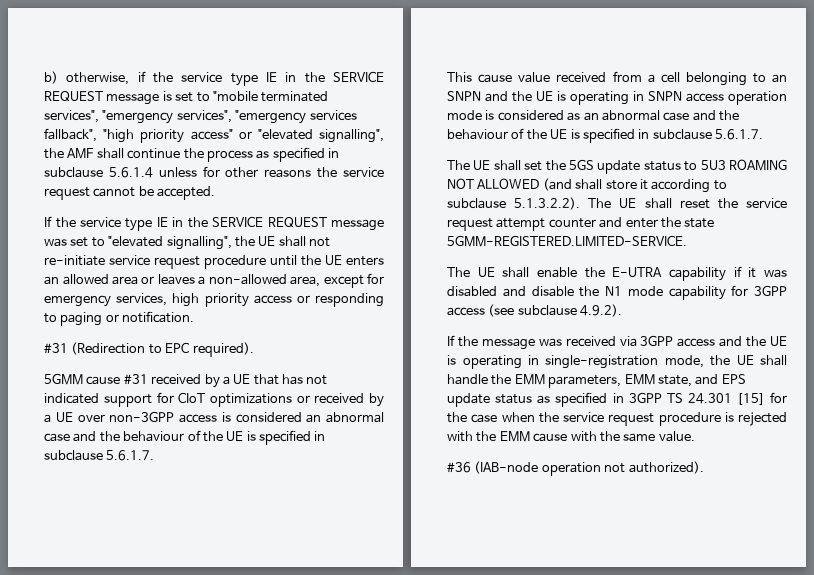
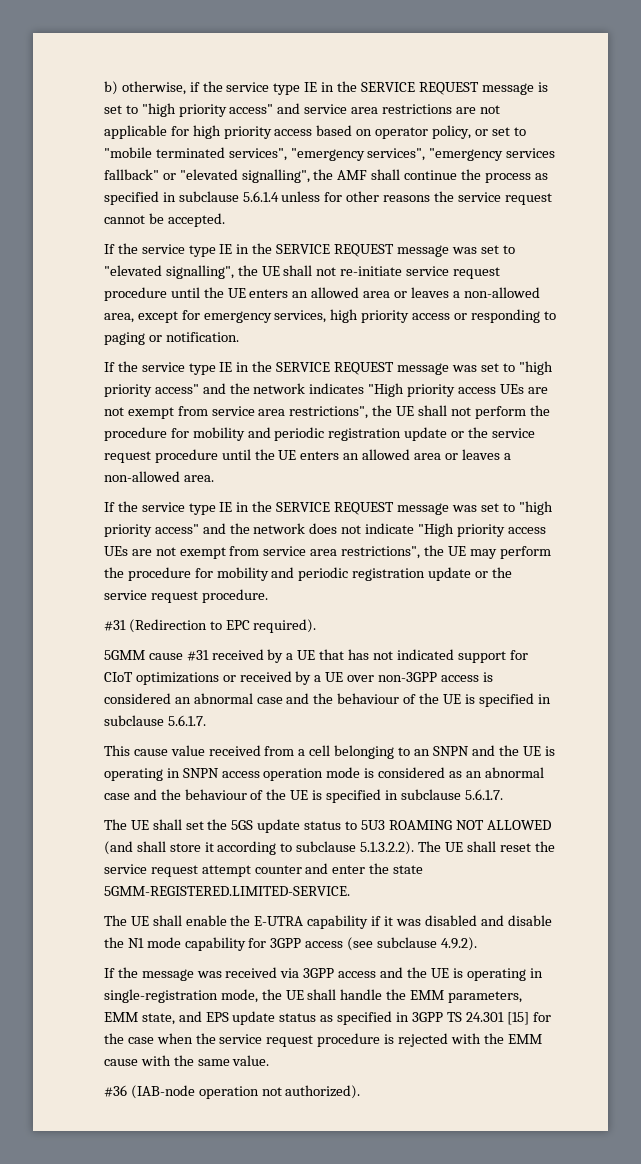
- b) otherwise, if the service type IE in the SERVICE REQUEST message is set to "mobile terminated services", "emergency services", "emergency services fallback", "high priority access" or "elevated signalling", the AMF shall continue the process as specified in subclause 5.6.1.4 unless for other reasons the service request cannot be accepted.
+ b) otherwise, if the service type IE in the SERVICE REQUEST message is set to "high priority access" and service area restrictions are not applicable for high priority access based on operator policy, or set to "mobile terminated services", "emergency services", "emergency services fallback" or "elevated signalling", the AMF shall continue the process as specified in subclause 5.6.1.4 unless for other reasons the service request cannot be accepted.
+ If the service type IE in the SERVICE REQUEST message was set to "high priority access" and the network indicates "High priority access UEs are not exempt from service area restrictions", the UE shall not perform the procedure for mobility and periodic registration update or the service request procedure until the UE enters an allowed area or leaves a non-allowed area.
+ If the service type IE in the SERVICE REQUEST message was set to "high priority access" and the network does not indicate "High priority access UEs are not exempt from service area restrictions", the UE may perform the procedure for mobility and periodic registration update or the service request procedure.

